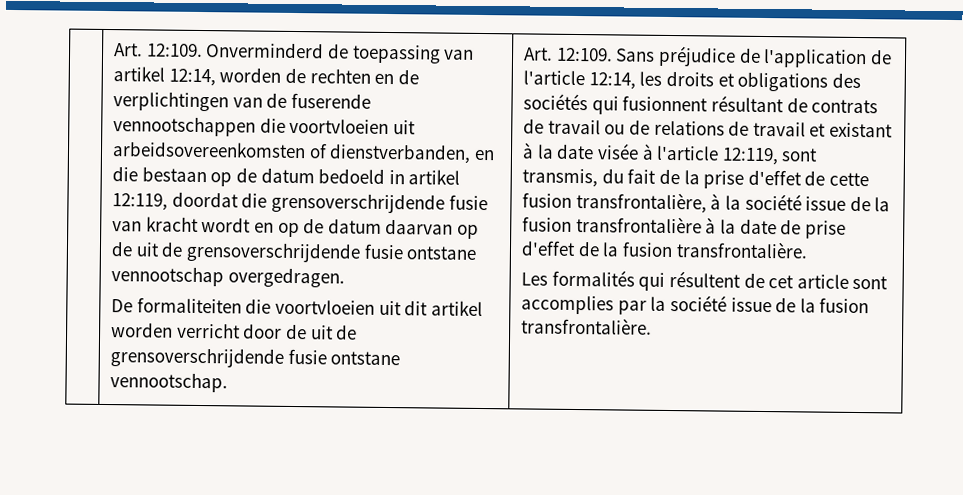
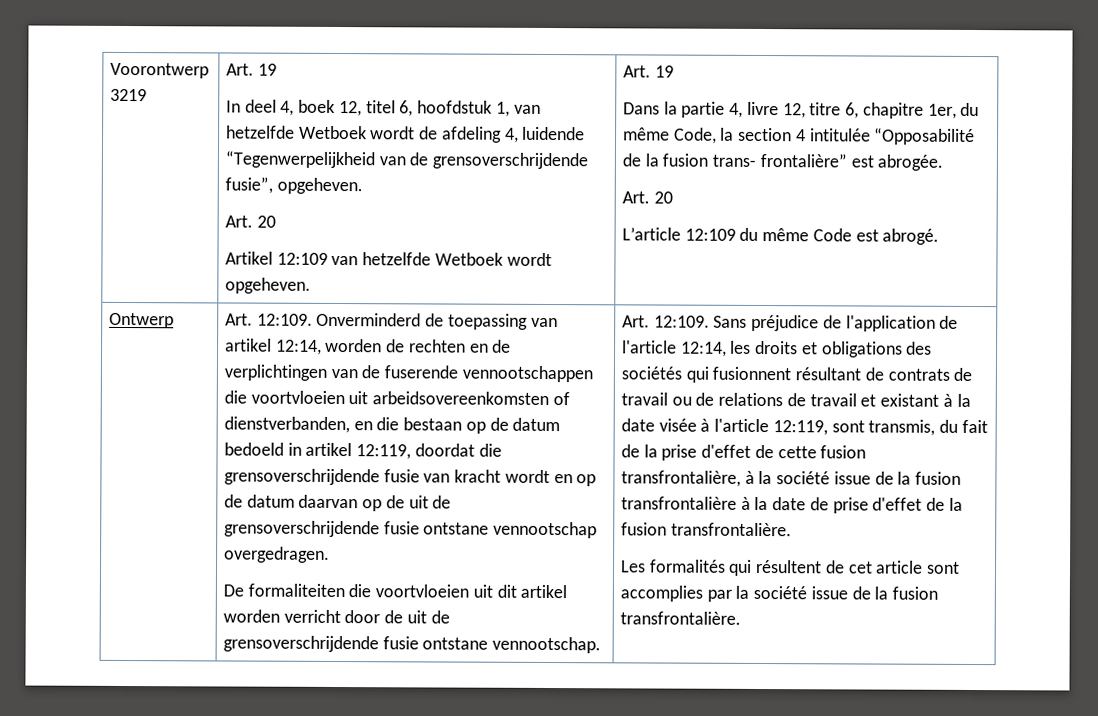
+ Voorontwerp 3219 | Art. 19
+ In deel 4, boek 12, titel 6, hoofdstuk 1, van hetzelfde Wetboek wordt de afdeling 4, luidende “Tegenwerpelijkheid van de grensoverschrijdende fusie”, opgeheven.
+ Art. 20
+ Artikel 12:109 van hetzelfde Wetboek wordt opgeheven. | Art. 19
+ Dans la partie 4, livre 12, titre 6, chapitre 1er, du même Code, la section 4 intitulée “Opposabilité de la fusion trans- frontalière” est abrogée.
+ Art. 20
+ L’article 12:109 du même Code est abrogé.
+ Ontwerp

